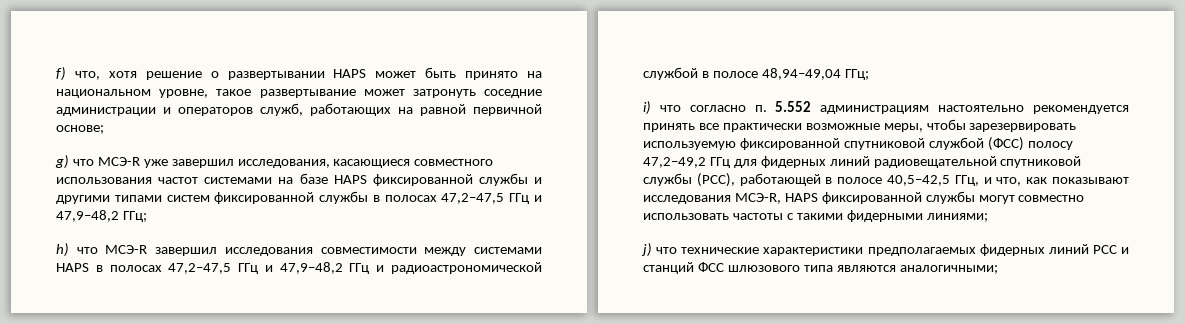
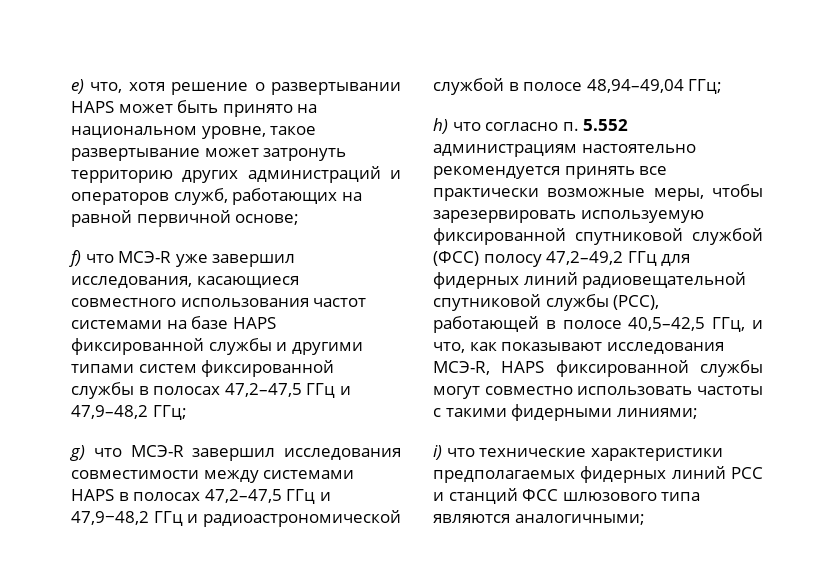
- f) что, хотя решение о развертывании HAPS может быть принято на национальном уровне, такое развертывание может затронуть соседние администрации и операторов служб, работающих на равной первичной основе;
+ e) что, хотя решение о развертывании HAPS может быть принято на национальном уровне, такое развертывание может затронуть территорию других администраций и операторов служб, работающих на равной первичной основе;
- g) что МСЭ-R уже завершил исследования, касающиеся совместного использования частот системами на базе HAPS фиксированной службы и другими типами систем фиксированной службы в полосах 47,2–47,5 ГГц и 47,9–48,2 ГГц;
+ f) что МСЭ-R уже завершил исследования, касающиеся совместного использования частот системами на базе HAPS фиксированной службы и другими типами систем фиксированной службы в полосах 47,2–47,5 ГГц и 47,9–48,2 ГГц;
- h) что МСЭ-R завершил исследования совместимости между системами HAPS в полосах 47,2–47,5 ГГц и 47,9−48,2 ГГц и радиоастрономической службой в полосе 48,94–49,04 ГГц;
+ g) что МСЭ-R завершил исследования совместимости между системами HAPS в полосах 47,2–47,5 ГГц и 47,9−48,2 ГГц и радиоастрономической службой в полосе 48,94–49,04 ГГц;
- i) что согласно п. 5.552 администрациям настоятельно рекомендуется принять все практически возможные меры, чтобы зарезервировать используемую фиксированной спутниковой службой (ФСС) полосу 47,2–49,2 ГГц для фидерных линий радиовещательной спутниковой службы (РCC), работающей в полосе 40,5–42,5 ГГц, и что, как показывают исследования МСЭ-R, HAPS фиксированной службы могут совместно использовать частоты с такими фидерными линиями;
+ h) что согласно п. 5.552 администрациям настоятельно рекомендуется принять все практически возможные меры, чтобы зарезервировать используемую фиксированной спутниковой службой (ФСС) полосу 47,2–49,2 ГГц для фидерных линий радиовещательной спутниковой службы (РCC), работающей в полосе 40,5–42,5 ГГц, и что, как показывают исследования МСЭ-R, HAPS фиксированной службы могут совместно использовать частоты с такими фидерными линиями;
- j) что технические характеристики предполагаемых фидерных линий РСС и станций ФСС шлюзового типа являются аналогичными;
+ i) что технические характеристики предполагаемых фидерных линий РСС и станций ФСС шлюзового типа являются аналогичными;

